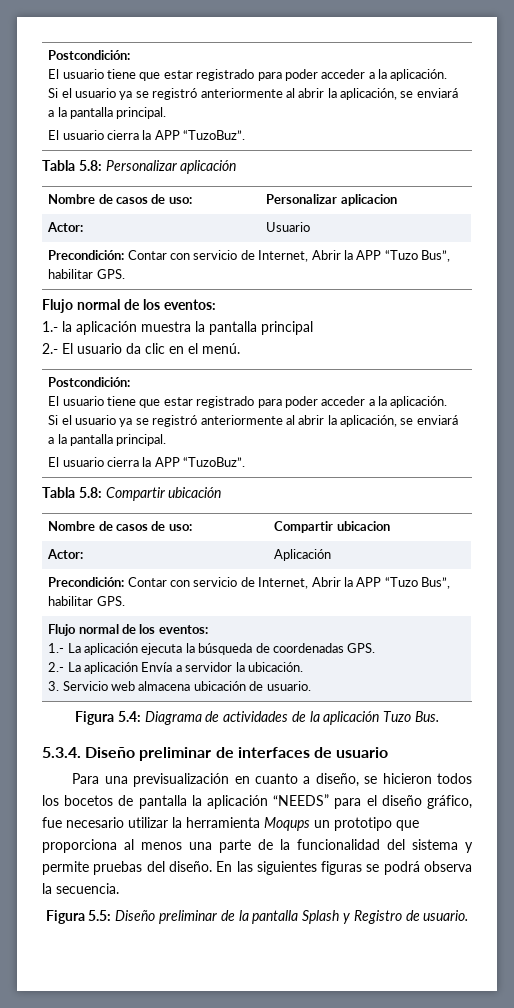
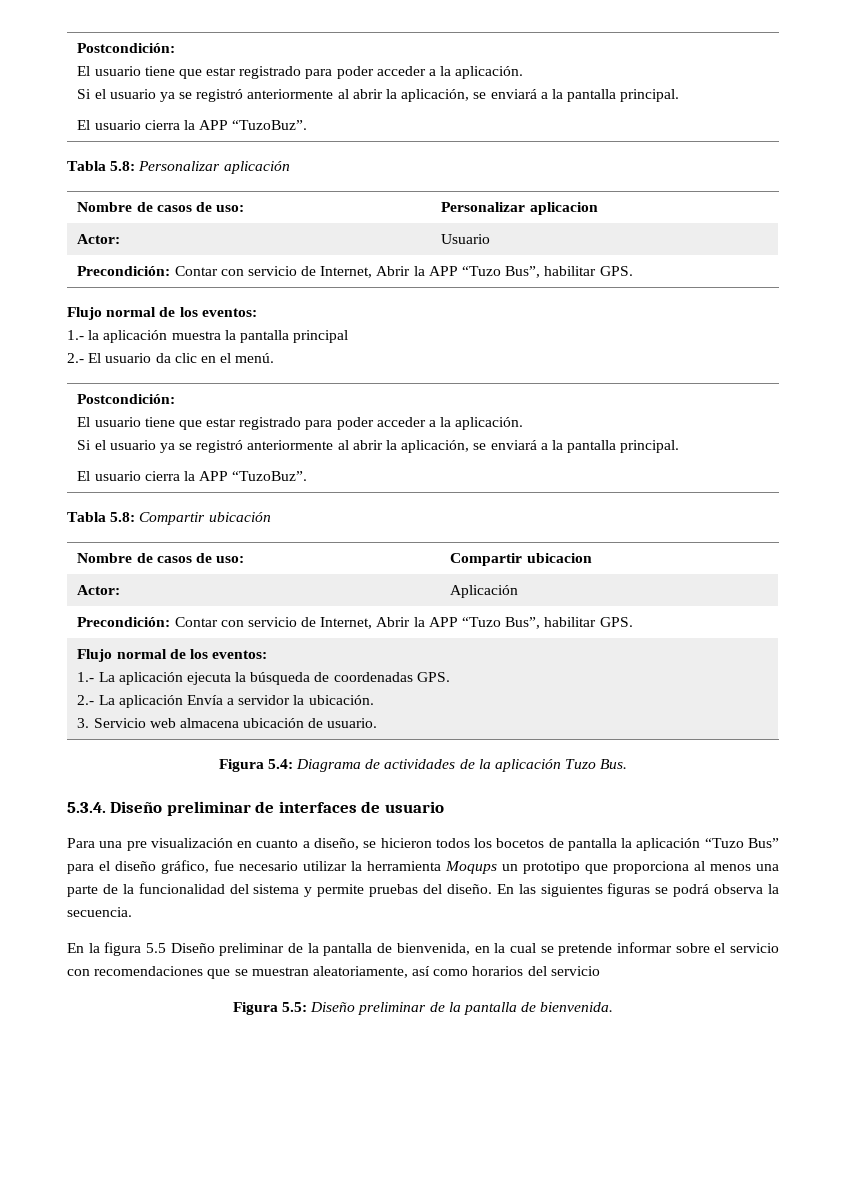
- Para una previsualización en cuanto a diseño, se hicieron todos los bocetos de pantalla la aplicación “NEEDS” para el diseño gráfico, fue necesario utilizar la herramienta Moqups un prototipo que proporciona al menos una parte de la funcionalidad del sistema y permite pruebas del diseño.
+ Para una pre visualización en cuanto a diseño, se hicieron todos los bocetos de pantalla la aplicación “Tuzo Bus” para el diseño gráfico, fue necesario utilizar la herramienta Moqups un prototipo que proporciona al menos una parte de la funcionalidad del sistema y permite pruebas del diseño.
+ En la figura 5.5 Diseño preliminar de la pantalla de bienvenida, en la cual se pretende informar sobre el servicio con recomendaciones que se muestran aleatoriamente, así como horarios del servicio
- Figura 5.5: Diseño preliminar de la pantalla Splash y Registro de usuario.
+ Figura 5.5: Diseño preliminar de la pantalla de bienvenida.

